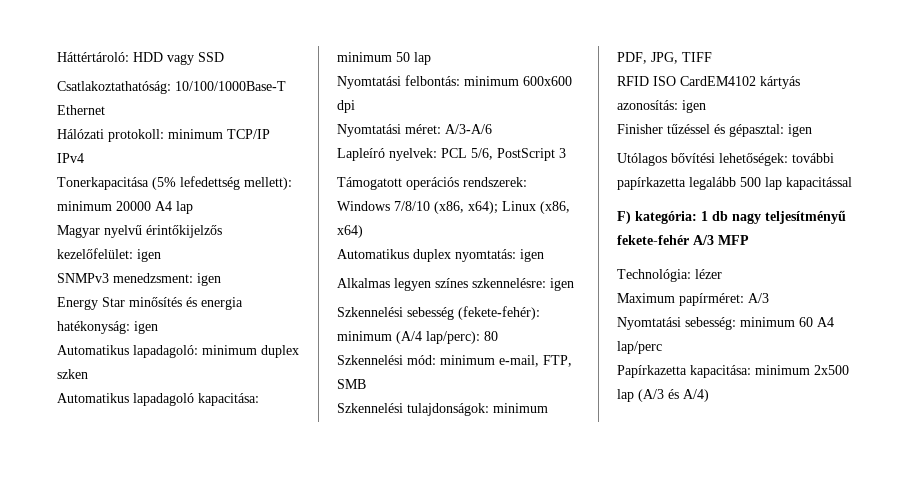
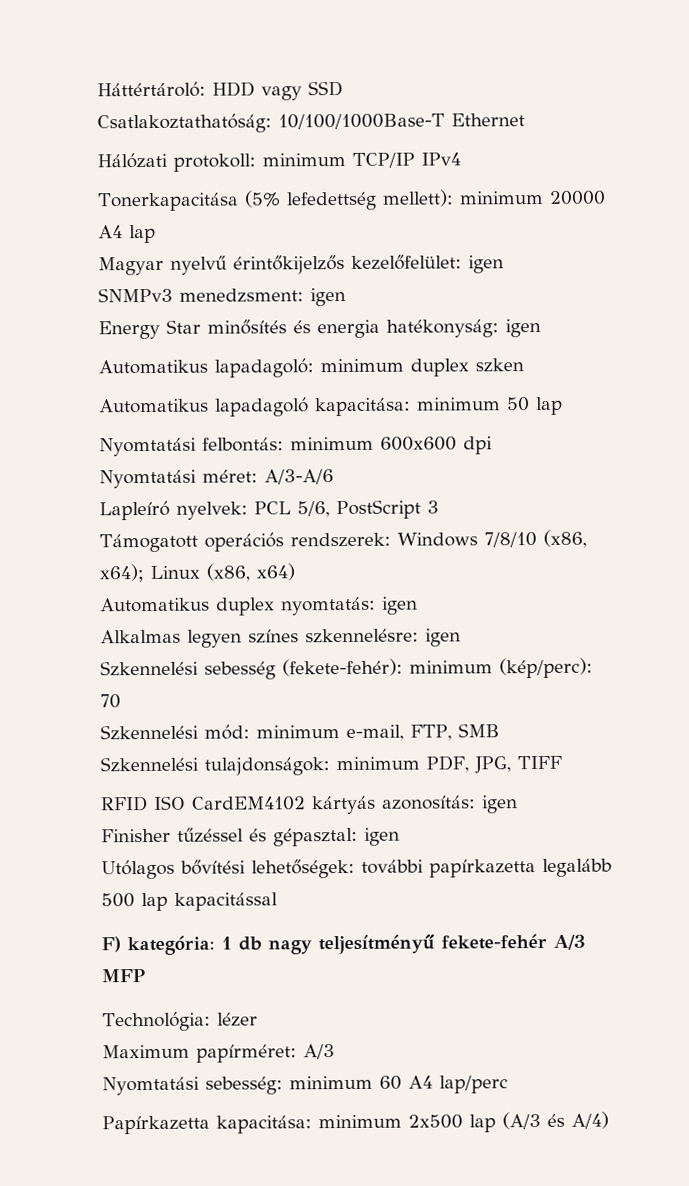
- Szkennelési sebesség (fekete-fehér): minimum (A/4 lap/perc): 80
+ Szkennelési sebesség (fekete-fehér): minimum (kép/perc): 70

